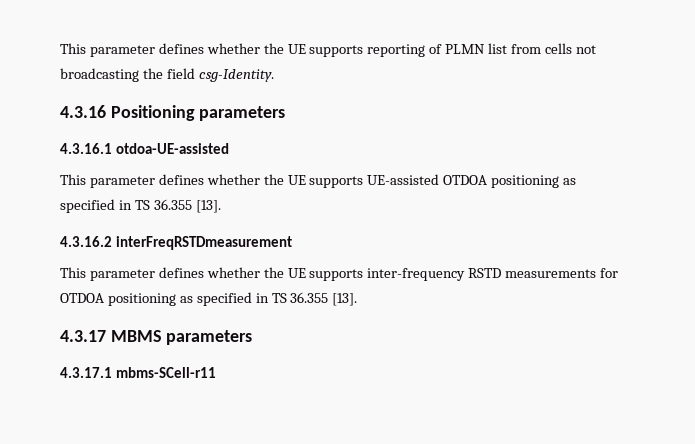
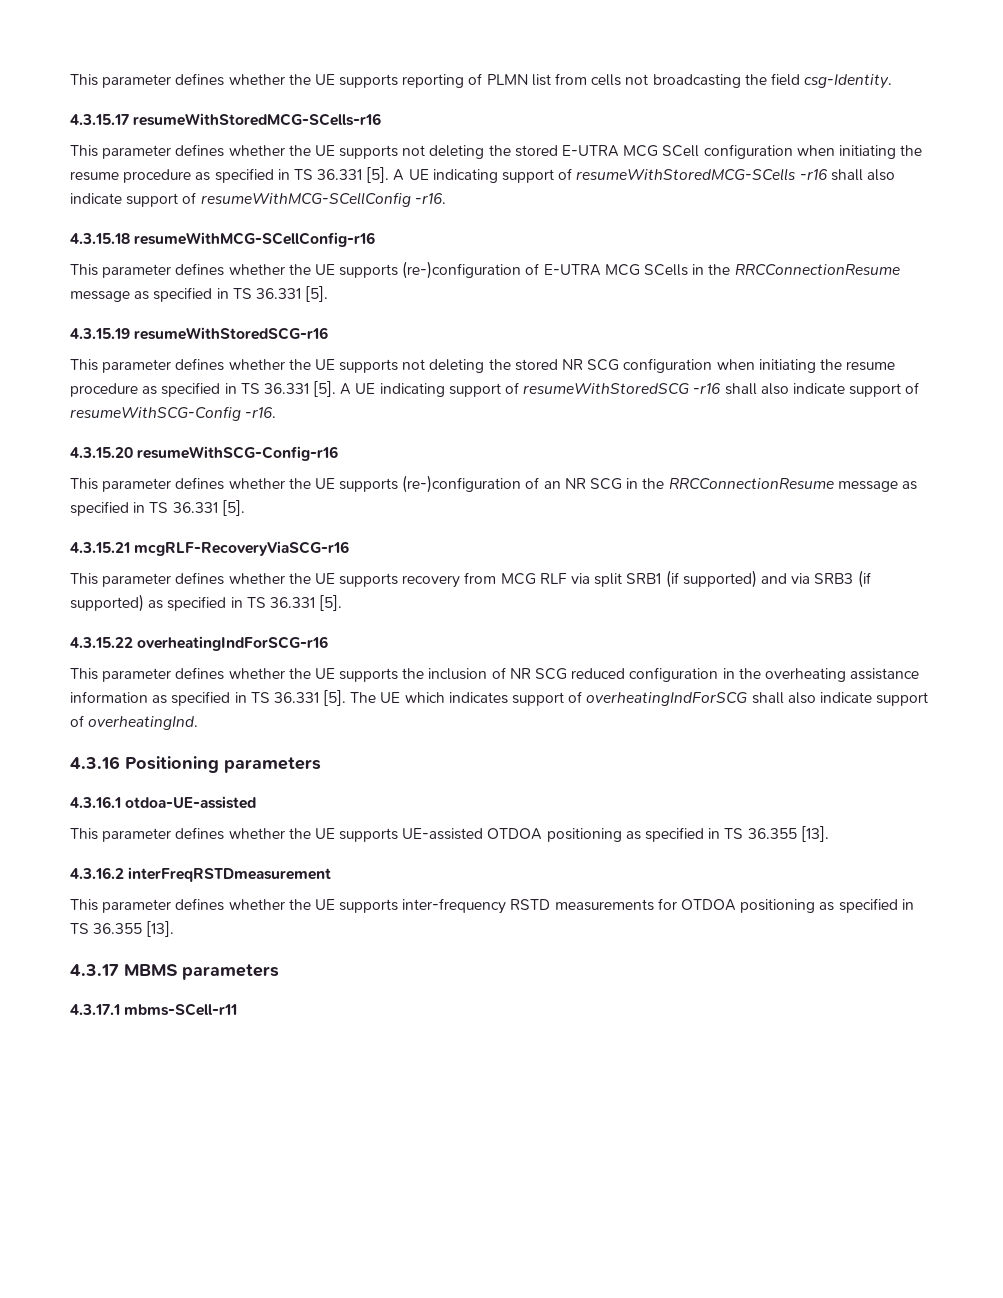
+ 4.3.15.17 resumeWithStoredMCG-SCells-r16
+ This parameter defines whether the UE supports not deleting the stored E-UTRA MCG SCell configuration when initiating the resume procedure as specified in TS 36.331 [5]. A UE indicating support of resumeWithStoredMCG-SCells -r16 shall also indicate support of resumeWithMCG-SCellConfig -r16.
+ 4.3.15.18 resumeWithMCG-SCellConfig-r16
+ This parameter defines whether the UE supports (re-)configuration of E-UTRA MCG SCells in the RRCConnectionResume message as specified in TS 36.331 [5].
+ 4.3.15.19 resumeWithStoredSCG-r16
+ This parameter defines whether the UE supports not deleting the stored NR SCG configuration when initiating the resume procedure as specified in TS 36.331 [5]. A UE indicating support of resumeWithStoredSCG -r16 shall also indicate support of resumeWithSCG-Config -r16.
+ 4.3.15.20 resumeWithSCG-Config-r16
+ This parameter defines whether the UE supports (re-)configuration of an NR SCG in the RRCConnectionResume message as specified in TS 36.331 [5].
+ 4.3.15.21 mcgRLF-RecoveryViaSCG-r16
+ This parameter defines whether the UE supports recovery from MCG RLF via split SRB1 (if supported) and via SRB3 (if supported) as specified in TS 36.331 [5].
+ 4.3.15.22 overheatingIndForSCG-r16
+ This parameter defines whether the UE supports the inclusion of NR SCG reduced configuration in the overheating assistance information as specified in TS 36.331 [5]. The UE which indicates support of overheatingIndForSCG shall also indicate support of overheatingInd.

